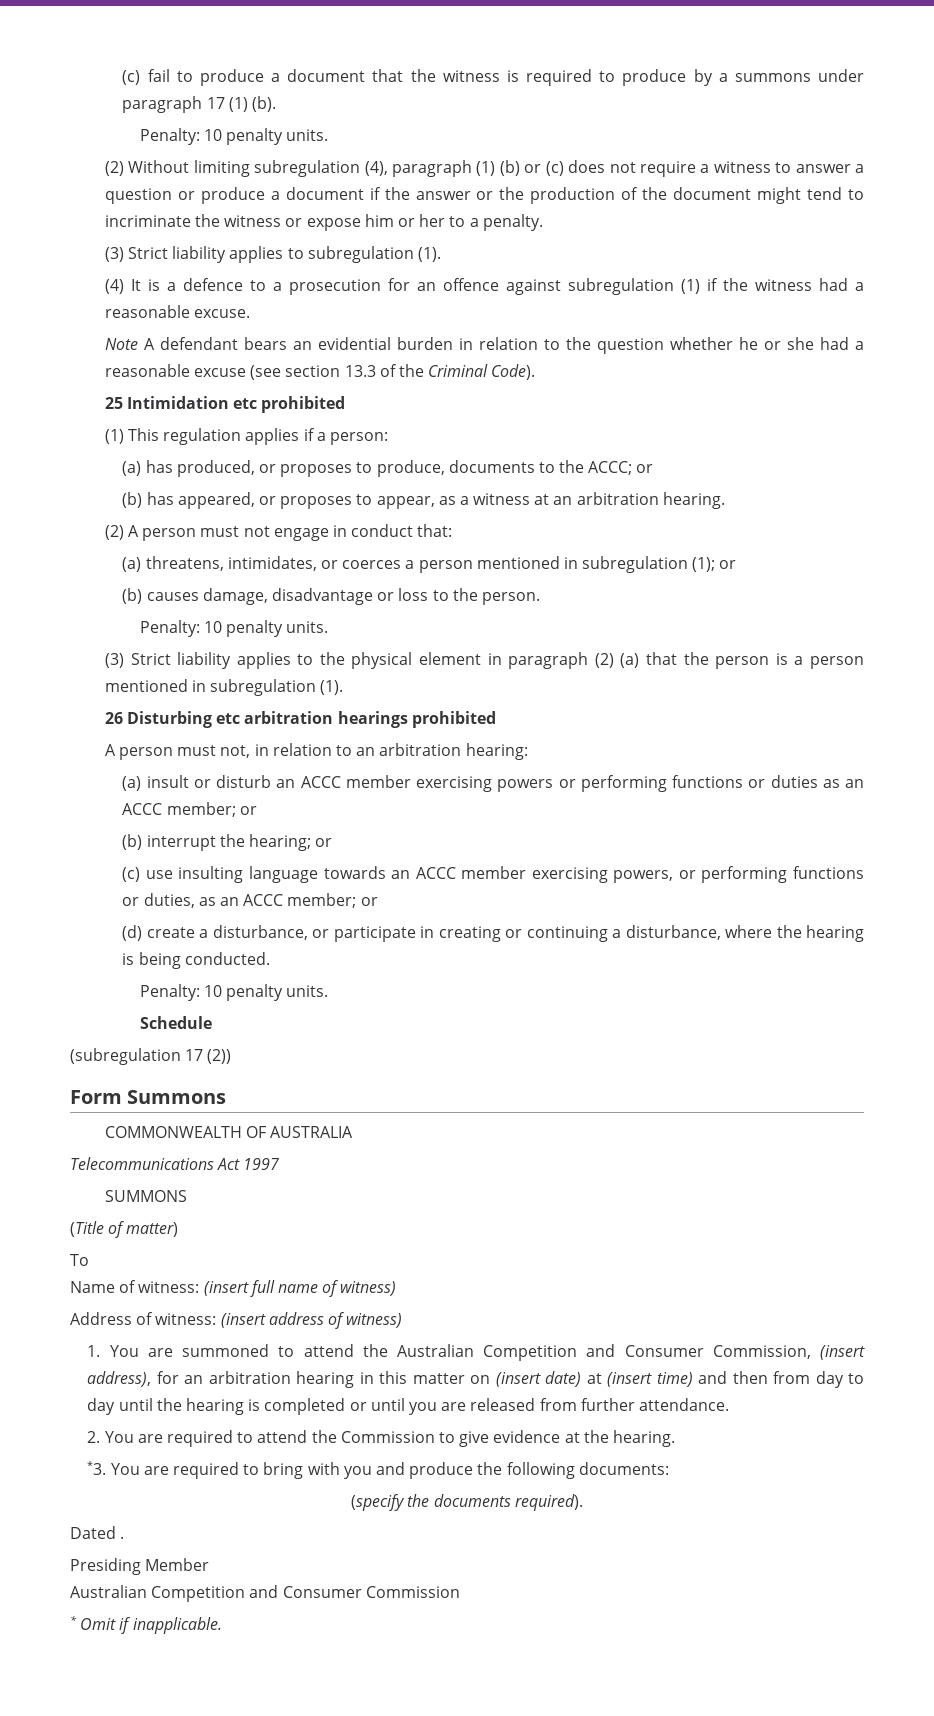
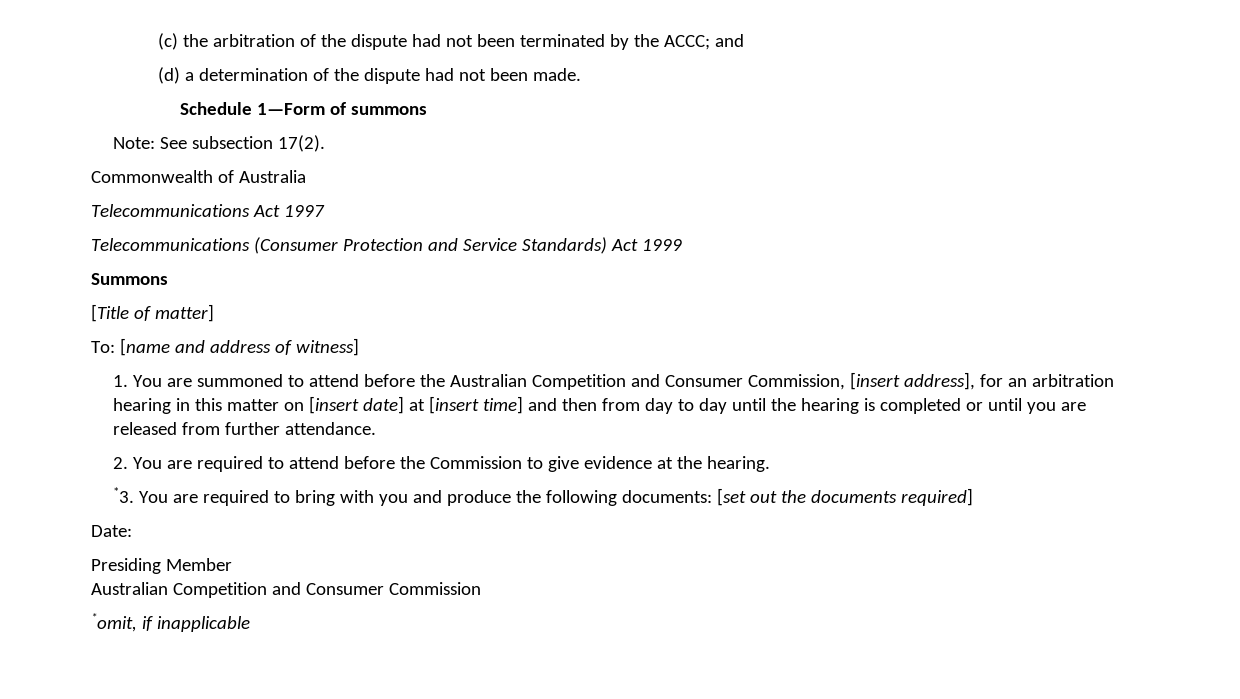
- (c) fail to produce a document that the witness is required to produce by a summons under paragraph 17 (1) (b).
- Penalty: 10 penalty units.
- (2) Without limiting subregulation (4), paragraph (1) (b) or (c) does not require a witness to answer a question or produce a document if the answer or the production of the document might tend to incriminate the witness or expose him or her to a penalty.
- (3) Strict liability applies to subregulation (1).
- (4) It is a defence to a prosecution for an offence against subregulation (1) if the witness had a reasonable excuse.
- Note A defendant bears an evidential burden in relation to the question whether he or she had a reasonable excuse (see section 13.3 of the Criminal Code).
- 25 Intimidation etc prohibited
- (1) This regulation applies if a person:
- (a) has produced, or proposes to produce, documents to the ACCC; or
- (b) has appeared, or proposes to appear, as a witness at an arbitration hearing.
- (2) A person must not engage in conduct that:
- (a) threatens, intimidates, or coerces a person mentioned in subregulation (1); or
- (b) causes damage, disadvantage or loss to the person.
- Penalty: 10 penalty units.
- (3) Strict liability applies to the physical element in paragraph (2) (a) that the person is a person mentioned in subregulation (1).
- 26 Disturbing etc arbitration hearings prohibited
- A person must not, in relation to an arbitration hearing:
- (a) insult or disturb an ACCC member exercising powers or performing functions or duties as an ACCC member; or
- (b) interrupt the hearing; or
- (c) use insulting language towards an ACCC member exercising powers, or performing functions or duties, as an ACCC member; or
- (d) create a disturbance, or participate in creating or continuing a disturbance, where the hearing is being conducted.
- Penalty: 10 penalty units.
- Schedule
- (subregulation 17 (2))
- Form Summons
- COMMONWEALTH OF AUSTRALIA
+ (c) the arbitration of the dispute had not been terminated by the ACCC; and
+ (d) a determination of the dispute had not been made.
+ Schedule 1—Form of summons
+ Note: See subsection 17(2).
+ Commonwealth of Australia
  Telecommunications Act 1997
- SUMMONS
- (Title of matter)
- To
- Name of witness: (insert full name of witness)
- Address of witness: (insert address of witness)
+ Telecommunications (Consumer Protection and Service Standards) Act 1999
+ Summons
+ [Title of matter]
+ To: [name and address of witness]
- 1. You are summoned to attend the Australian Competition and Consumer Commission, (insert address), for an arbitration hearing in this matter on (insert date) at (insert time) and then from day to day until the hearing is completed or until you are released from further attendance.
+ 1. You are summoned to attend before the Australian Competition and Consumer Commission, [insert address], for an arbitration hearing in this matter on [insert date] at [insert time] and then from day to day until the hearing is completed or until you are released from further attendance.
- 2. You are required to attend the Commission to give evidence at the hearing.
+ 2. You are required to attend before the Commission to give evidence at the hearing.
- You are required to bring with you and produce the following documents:
- (specify the documents required).
- Dated .
+ You are required to bring with you and produce the following documents: [set out the documents required]
+ Date:
- * Omit if inapplicable.
+ *omit, if inapplicable

